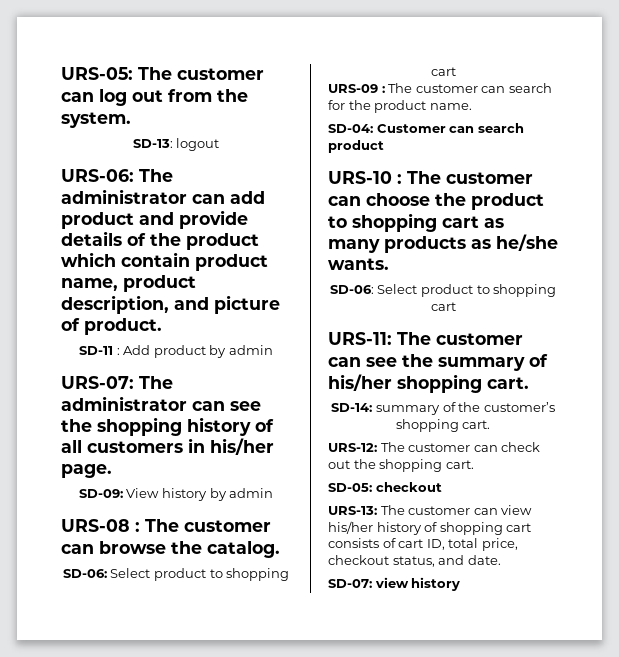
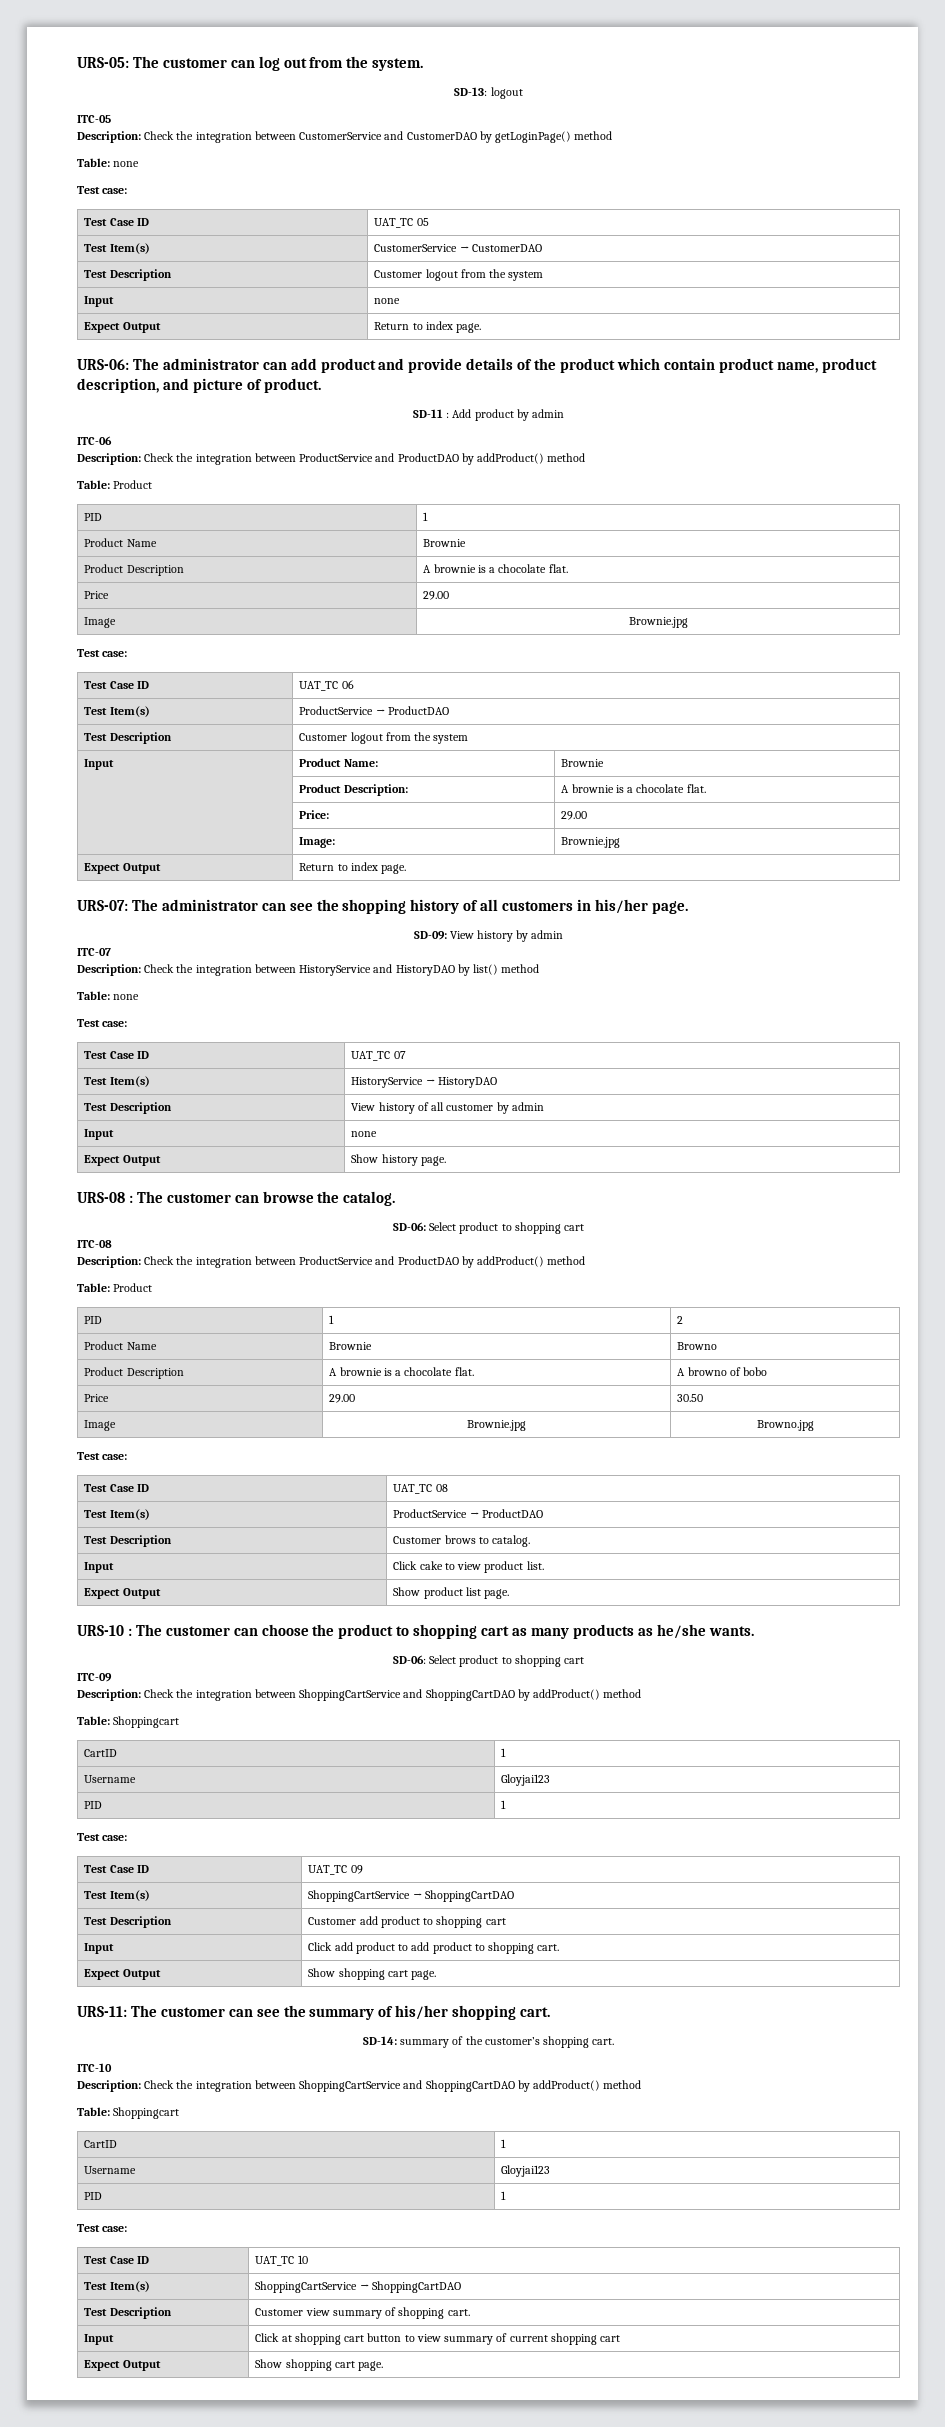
+ ITC-05
+ Description: Check the integration between CustomerService and CustomerDAO by getLoginPage() method
+ Table: none
+ Test case:
+ Test Case ID | UAT_TC 05
+ Test Item(s) | CustomerService → CustomerDAO
+ Test Description | Customer logout from the system
+ Input | none
+ Expect Output | Return to index page.
+ ITC-06
+ Description: Check the integration between ProductService and ProductDAO by addProduct() method
+ Table: Product
+ PID | 1
+ Product Name | Brownie
+ Product Description | A brownie is a chocolate flat.
+ Price | 29.00
+ Image | Brownie.jpg
+ Test case:
+ Test Case ID | UAT_TC 06
+ Test Item(s) | ProductService → ProductDAO
+ Test Description | Customer logout from the system
+ Input | Product Name: | Brownie
+ | Product Description: | A brownie is a chocolate flat.
+ | Price: | 29.00
+ | Image: | Brownie.jpg
+ Expect Output | Return to index page.
+ ITC-07
+ Description: Check the integration between HistoryService and HistoryDAO by list() method
+ Table: none
+ Test case:
+ Test Case ID | UAT_TC 07
+ Test Item(s) | HistoryService → HistoryDAO
+ Test Description | View history of all customer by admin
+ Input | none
+ Expect Output | Show history page.
- URS-09 : The customer can search for the product name.
- SD-04: Customer can search product
+ ITC-08
+ Description: Check the integration between ProductService and ProductDAO by addProduct() method
+ Table: Product
+ PID | 1 | 2
+ Product Name | Brownie | Browno
+ Product Description | A brownie is a chocolate flat. | A browno of bobo
+ Price | 29.00 | 30.50
+ Image | Brownie.jpg | Browno.jpg
+ Test case:
+ Test Case ID | UAT_TC 08
+ Test Item(s) | ProductService → ProductDAO
+ Test Description | Customer brows to catalog.
+ Input | Click cake to view product list.
+ Expect Output | Show product list page.
+ ITC-09
+ Description: Check the integration between ShoppingCartService and ShoppingCartDAO by addProduct() method
+ Table: Shoppingcart
+ CartID | 1
+ Username | Gloyjai123
+ PID | 1
+ Test case:
+ Test Case ID | UAT_TC 09
+ Test Item(s) | ShoppingCartService → ShoppingCartDAO
+ Test Description | Customer add product to shopping cart
+ Input | Click add product to add product to shopping cart.
+ Expect Output | Show shopping cart page.
- URS-12: The customer can check out the shopping cart.
- SD-05: checkout
- URS-13: The customer can view his/her history of shopping cart consists of cart ID, total price, checkout status, and date.
- SD-07: view history
+ ITC-10
+ Description: Check the integration between ShoppingCartService and ShoppingCartDAO by addProduct() method
+ Table: Shoppingcart
+ CartID | 1
+ Username | Gloyjai123
+ PID | 1
+ Test case:
+ Test Case ID | UAT_TC 10
+ Test Item(s) | ShoppingCartService → ShoppingCartDAO
+ Test Description | Customer view summary of shopping cart.
+ Input | Click at shopping cart button to view summary of current shopping cart
+ Expect Output | Show shopping cart page.

